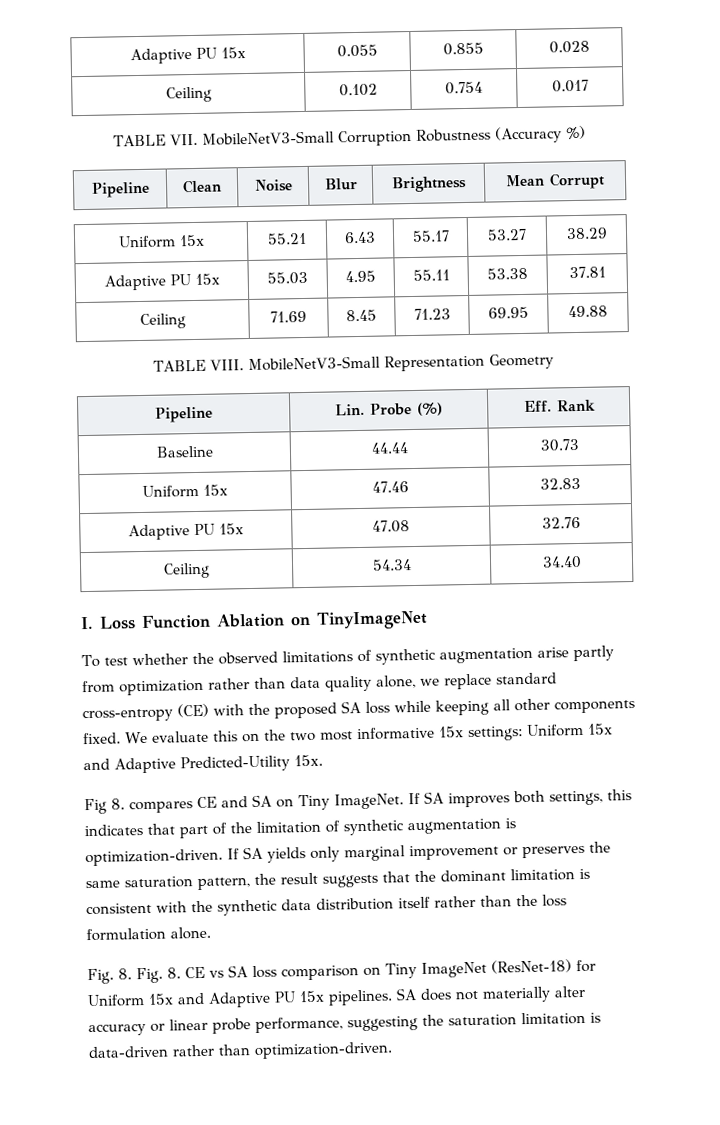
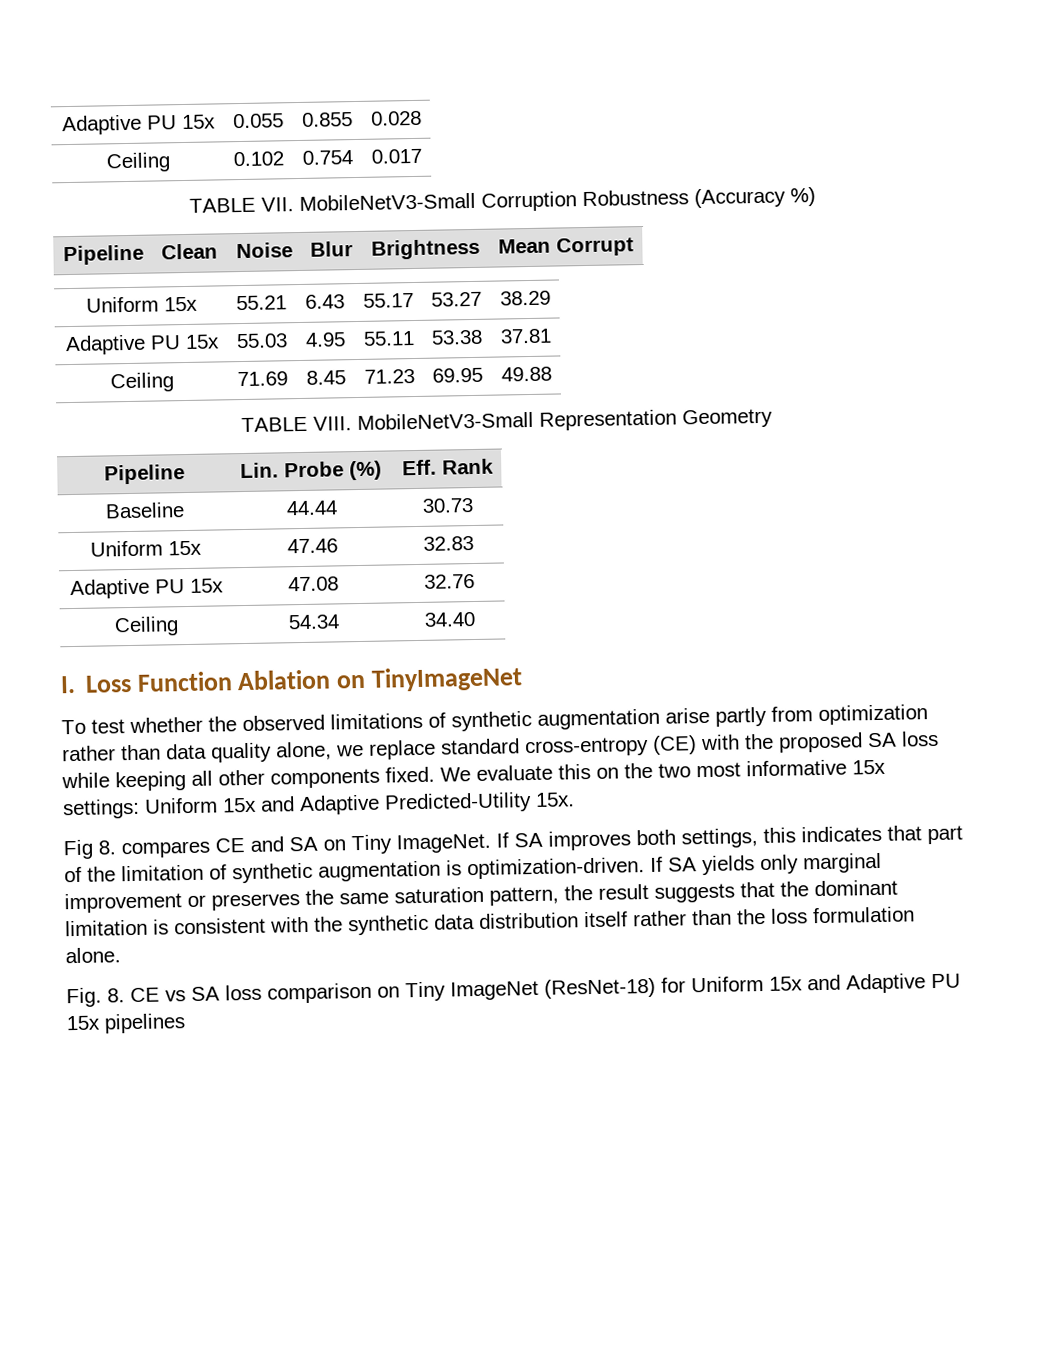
- Fig. 8. Fig. 8. CE vs SA loss comparison on Tiny ImageNet (ResNet-18) for Uniform 15x and Adaptive PU 15x pipelines. SA does not materially alter accuracy or linear probe performance, suggesting the saturation limitation is data-driven rather than optimization-driven.
+ Fig. 8. CE vs SA loss comparison on Tiny ImageNet (ResNet-18) for Uniform 15x and Adaptive PU 15x pipelines

